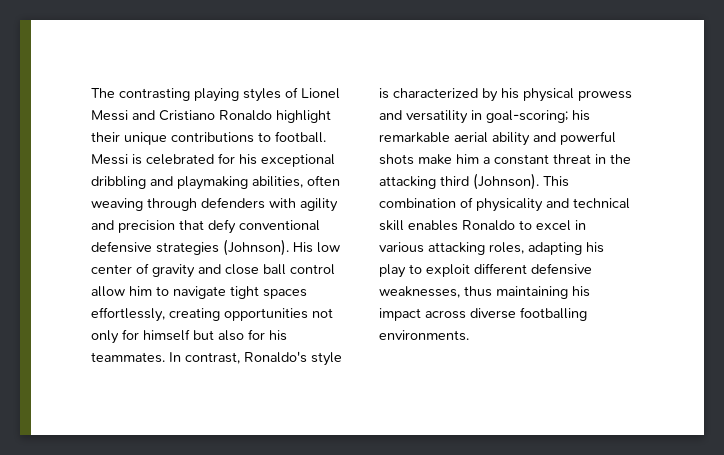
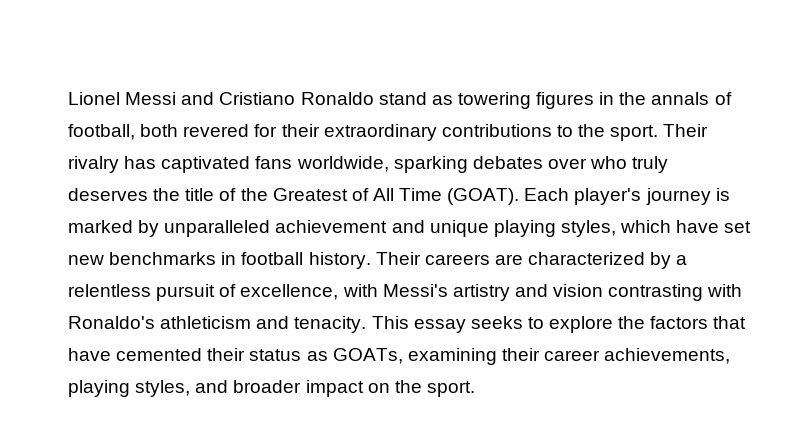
- The contrasting playing styles of Lionel Messi and Cristiano Ronaldo highlight their unique contributions to football. Messi is celebrated for his exceptional dribbling and playmaking abilities, often weaving through defenders with agility and precision that defy conventional defensive strategies (Johnson). His low center of gravity and close ball control allow him to navigate tight spaces effortlessly, creating opportunities not only for himself but also for his teammates. In contrast, Ronaldo's style is characterized by his physical prowess and versatility in goal-scoring; his remarkable aerial ability and powerful shots make him a constant threat in the attacking third (Johnson). This combination of physicality and technical skill enables Ronaldo to excel in various attacking roles, adapting his play to exploit different defensive weaknesses, thus maintaining his impact across diverse footballing environments.
+ Lionel Messi and Cristiano Ronaldo stand as towering figures in the annals of football, both revered for their extraordinary contributions to the sport. Their rivalry has captivated fans worldwide, sparking debates over who truly deserves the title of the Greatest of All Time (GOAT). Each player's journey is marked by unparalleled achievement and unique playing styles, which have set new benchmarks in football history. Their careers are characterized by a relentless pursuit of excellence, with Messi's artistry and vision contrasting with Ronaldo's athleticism and tenacity. This essay seeks to explore the factors that have cemented their status as GOATs, examining their career achievements, playing styles, and broader impact on the sport.

